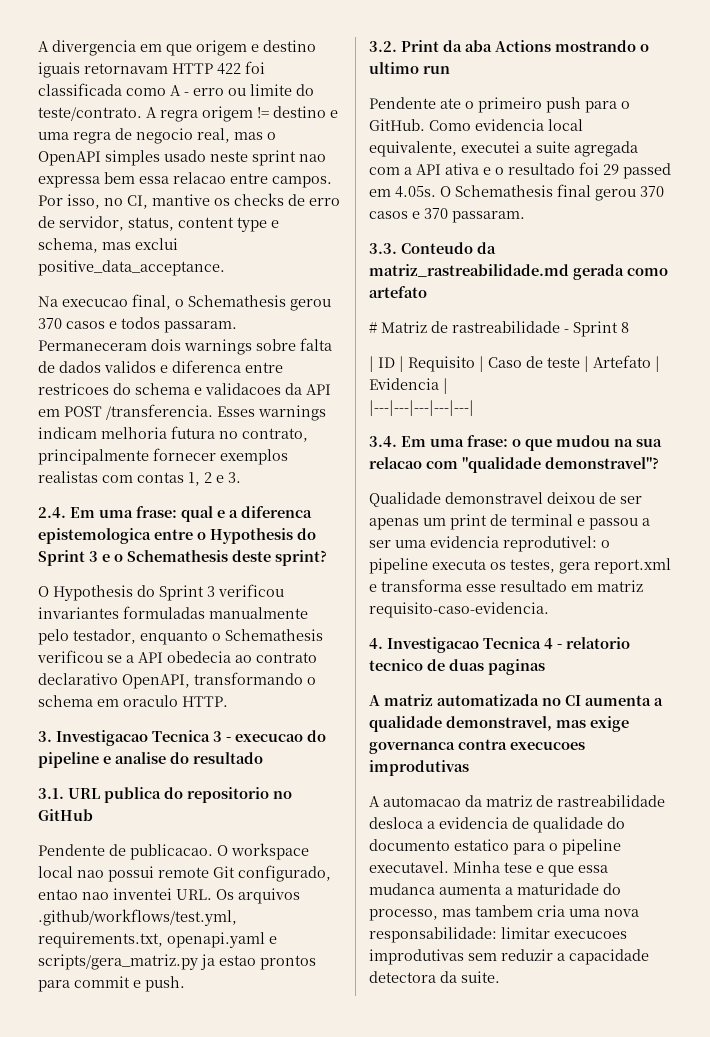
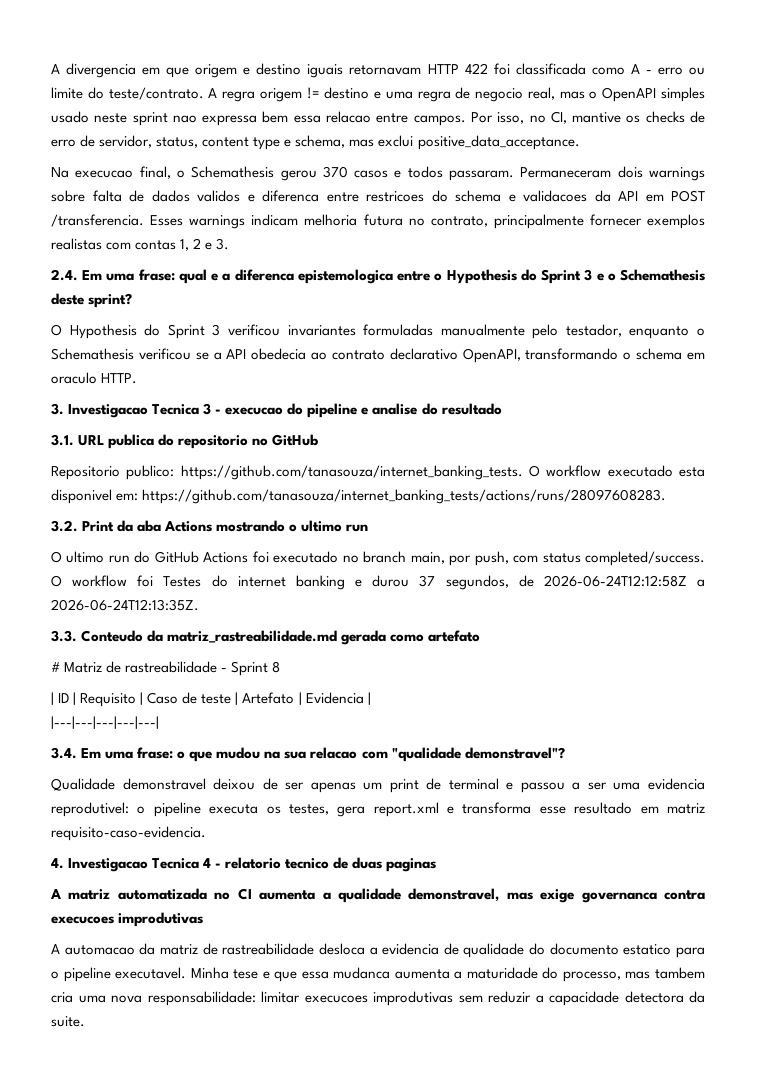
- Pendente de publicacao. O workspace local nao possui remote Git configurado, entao nao inventei URL. Os arquivos .github/workflows/test.yml, requirements.txt, openapi.yaml e scripts/gera_matriz.py ja estao prontos para commit e push.
+ Repositorio publico: https://github.com/tanasouza/internet_banking_tests. O workflow executado esta disponivel em: https://github.com/tanasouza/internet_banking_tests/actions/runs/28097608283.
- Pendente ate o primeiro push para o GitHub. Como evidencia local equivalente, executei a suite agregada com a API ativa e o resultado foi 29 passed em 4.05s. O Schemathesis final gerou 370 casos e 370 passaram.
+ O ultimo run do GitHub Actions foi executado no branch main, por push, com status completed/success. O workflow foi Testes do internet banking e durou 37 segundos, de 2026-06-24T12:12:58Z a 2026-06-24T12:13:35Z.

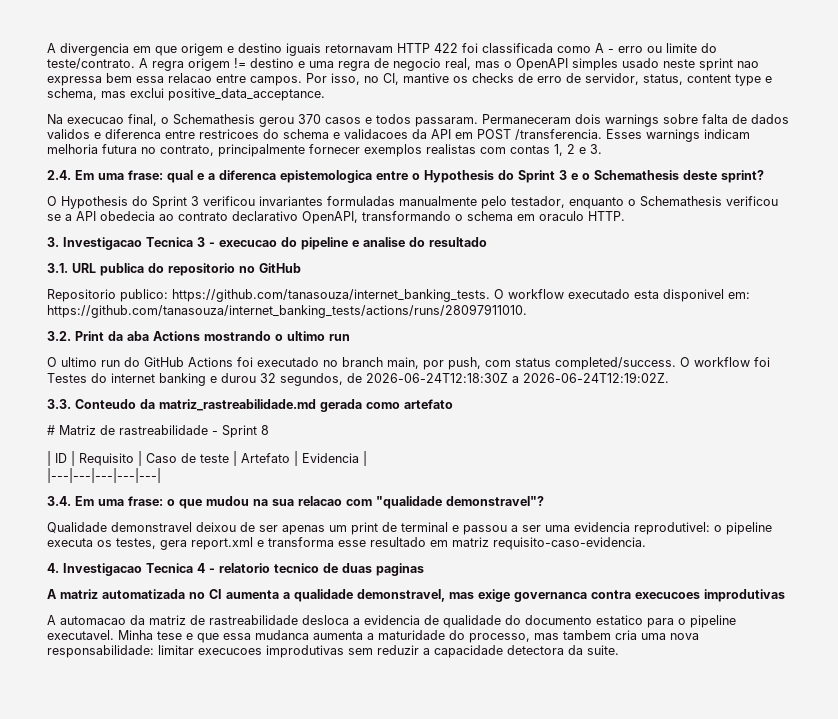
- Repositorio publico: https://github.com/tanasouza/internet_banking_tests. O workflow executado esta disponivel em: https://github.com/tanasouza/internet_banking_tests/actions/runs/28097608283.
+ Repositorio publico: https://github.com/tanasouza/internet_banking_tests. O workflow executado esta disponivel em: https://github.com/tanasouza/internet_banking_tests/actions/runs/28097911010.
- O workflow foi Testes do internet banking e durou 37 segundos, de 2026-06-24T12:12:58Z a 2026-06-24T12:13:35Z.
+ O workflow foi Testes do internet banking e durou 32 segundos, de 2026-06-24T12:18:30Z a 2026-06-24T12:19:02Z.

